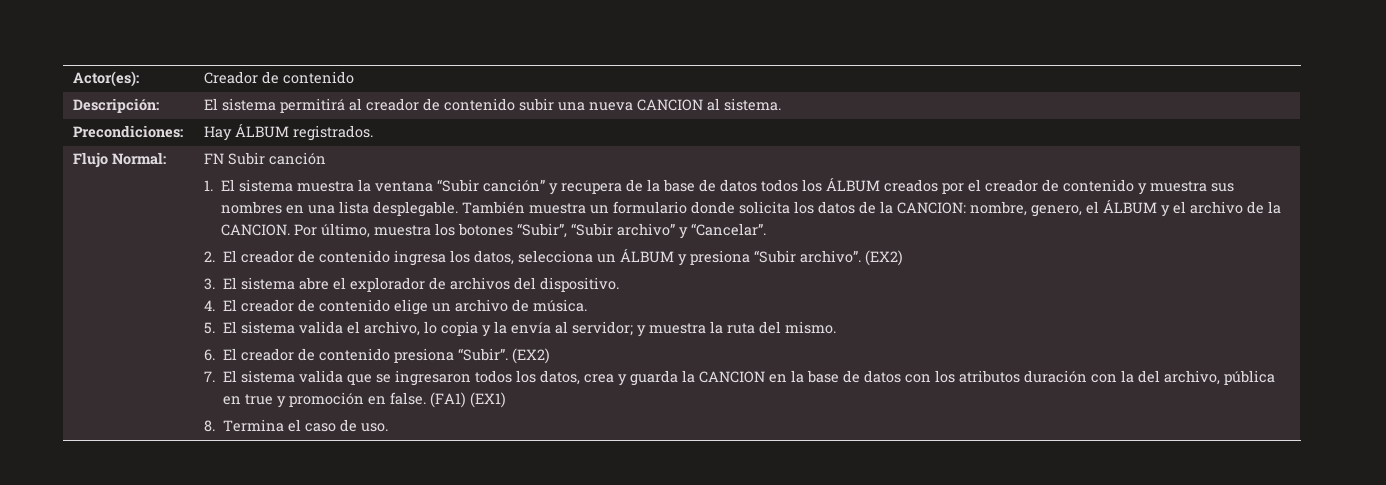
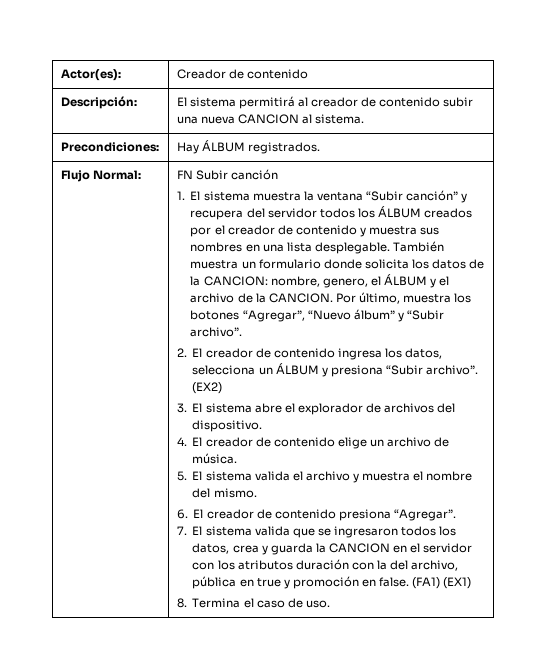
- 1. El sistema muestra la ventana “Subir canción” y recupera de la base de datos todos los ÁLBUM creados por el creador de contenido y muestra sus nombres en una lista desplegable.
+ 1. El sistema muestra la ventana “Subir canción” y recupera del servidor todos los ÁLBUM creados por el creador de contenido y muestra sus nombres en una lista desplegable.
- Por último, muestra los botones “Subir”, “Subir archivo” y “Cancelar”.
+ Por último, muestra los botones “Agregar”, “Nuevo álbum” y “Subir archivo”.
- 5. El sistema valida el archivo, lo copia y la envía al servidor; y muestra la ruta del mismo.
+ 5. El sistema valida el archivo y muestra el nombre del mismo.
- 6. El creador de contenido presiona “Subir”. (EX2)
+ 6. El creador de contenido presiona “Agregar”.
- 7. El sistema valida que se ingresaron todos los datos, crea y guarda la CANCION en la base de datos con los atributos duración con la del archivo, pública en true y promoción en false.
+ 7. El sistema valida que se ingresaron todos los datos, crea y guarda la CANCION en el servidor con los atributos duración con la del archivo, pública en true y promoción en false.

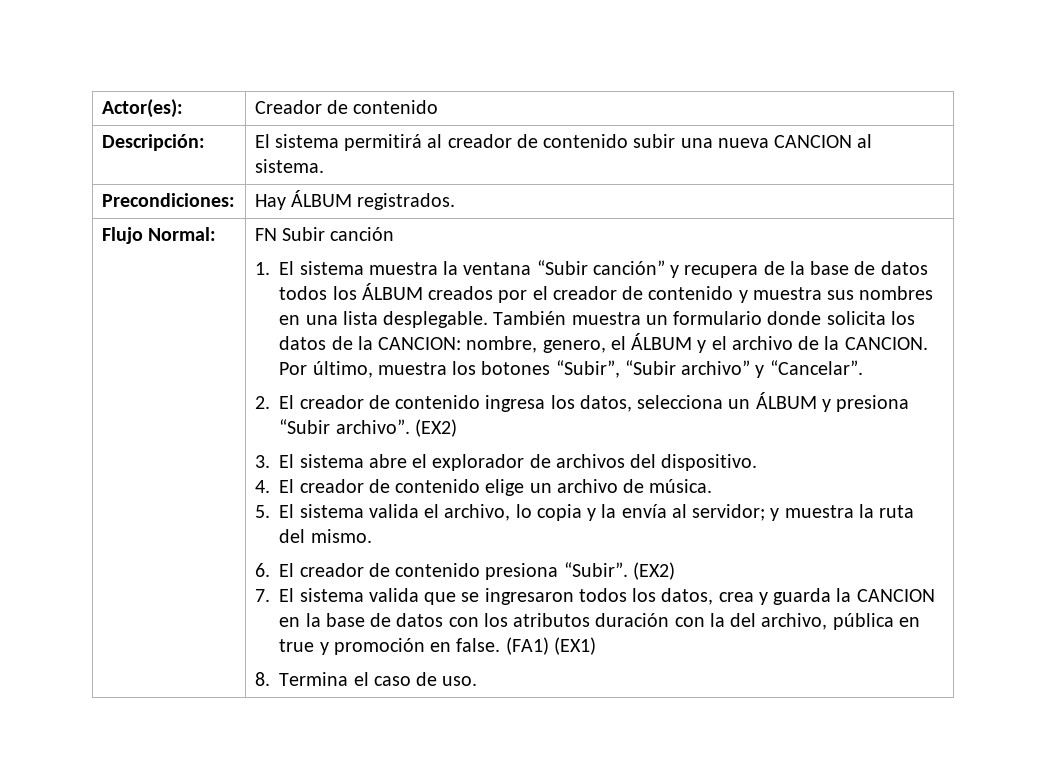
- 1. El sistema muestra la ventana “Subir canción” y recupera del servidor todos los ÁLBUM creados por el creador de contenido y muestra sus nombres en una lista desplegable.
+ 1. El sistema muestra la ventana “Subir canción” y recupera de la base de datos todos los ÁLBUM creados por el creador de contenido y muestra sus nombres en una lista desplegable.
- Por último, muestra los botones “Agregar”, “Nuevo álbum” y “Subir archivo”.
+ Por último, muestra los botones “Subir”, “Subir archivo” y “Cancelar”.
- 5. El sistema valida el archivo y muestra el nombre del mismo.
+ 5. El sistema valida el archivo, lo copia y la envía al servidor; y muestra la ruta del mismo.
- 6. El creador de contenido presiona “Agregar”.
+ 6. El creador de contenido presiona “Subir”. (EX2)
- 7. El sistema valida que se ingresaron todos los datos, crea y guarda la CANCION en el servidor con los atributos duración con la del archivo, pública en true y promoción en false.
+ 7. El sistema valida que se ingresaron todos los datos, crea y guarda la CANCION en la base de datos con los atributos duración con la del archivo, pública en true y promoción en false.

